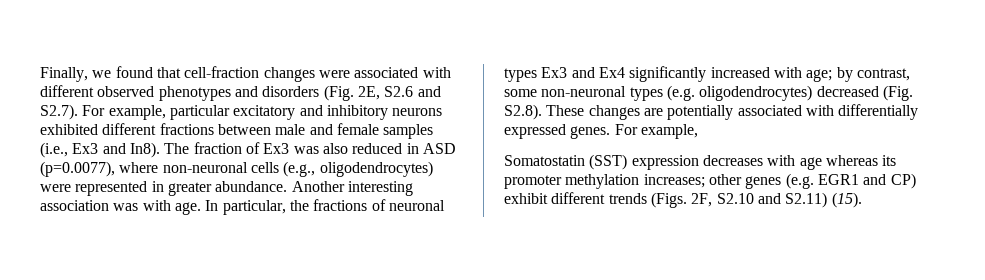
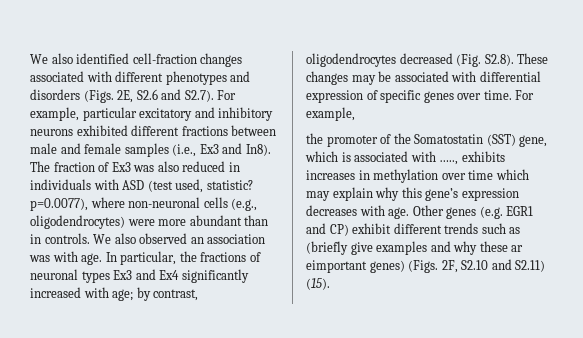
- Finally, we found that cell-fraction changes were associated with different observed phenotypes and disorders (Fig. 2E, S2.6 and S2.7). For example, particular excitatory and inhibitory neurons exhibited different fractions between male and female samples (i.e., Ex3 and In8).
+ We also identified cell-fraction changes associated with different phenotypes and disorders (Figs. 2E, S2.6 and S2.7). For example, particular excitatory and inhibitory neurons exhibited different fractions between male and female samples (i.e., Ex3 and In8).
- The fraction of Ex3 was also reduced in ASD (p=0.0077), where non-neuronal cells (e.g., oligodendrocytes) were represented in greater abundance. Another interesting association was with age.
+ The fraction of Ex3 was also reduced in individuals with ASD (test used, statistic? p=0.0077), where non-neuronal cells (e.g., oligodendrocytes) were more abundant than in controls. We also observed an association was with age.
- In particular, the fractions of neuronal types Ex3 and Ex4 significantly increased with age; by contrast, some non-neuronal types (e.g. oligodendrocytes) decreased (Fig. S2.8). These changes are potentially associated with differentially expressed genes. For example,
- Somatostatin (SST) expression decreases with age whereas its promoter methylation increases; other genes (e.g. EGR1 and CP) exhibit different trends (Figs. 2F, S2.10 and S2.11) (15).
+ In particular, the fractions of neuronal types Ex3 and Ex4 significantly increased with age; by contrast, oligodendrocytes decreased (Fig. S2.8). These changes may be associated with differential expression of specific genes over time. For example,
+ the promoter of the Somatostatin (SST) gene, which is associated with ….., exhibits increases in methylation over time which may explain why this gene’s expression decreases with age. Other genes (e.g. EGR1 and CP) exhibit different trends such as (briefly give examples and why these ar eimportant genes) (Figs. 2F, S2.10 and S2.11) (15).

